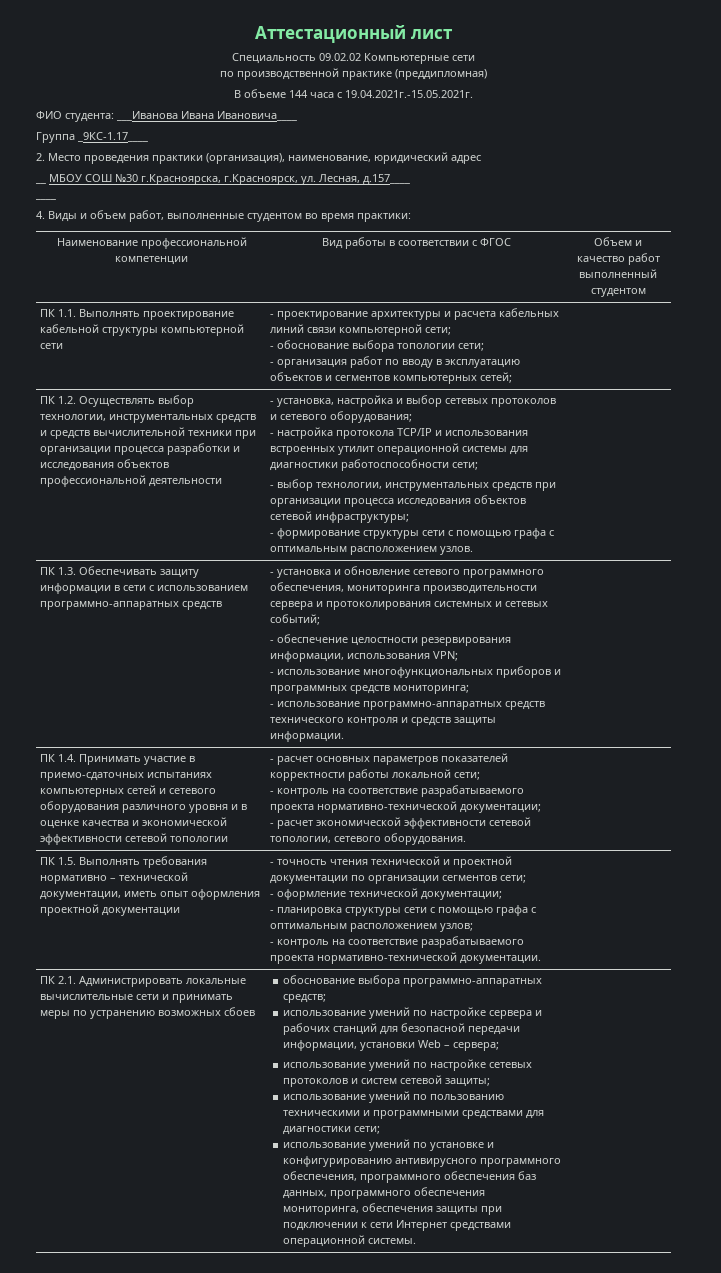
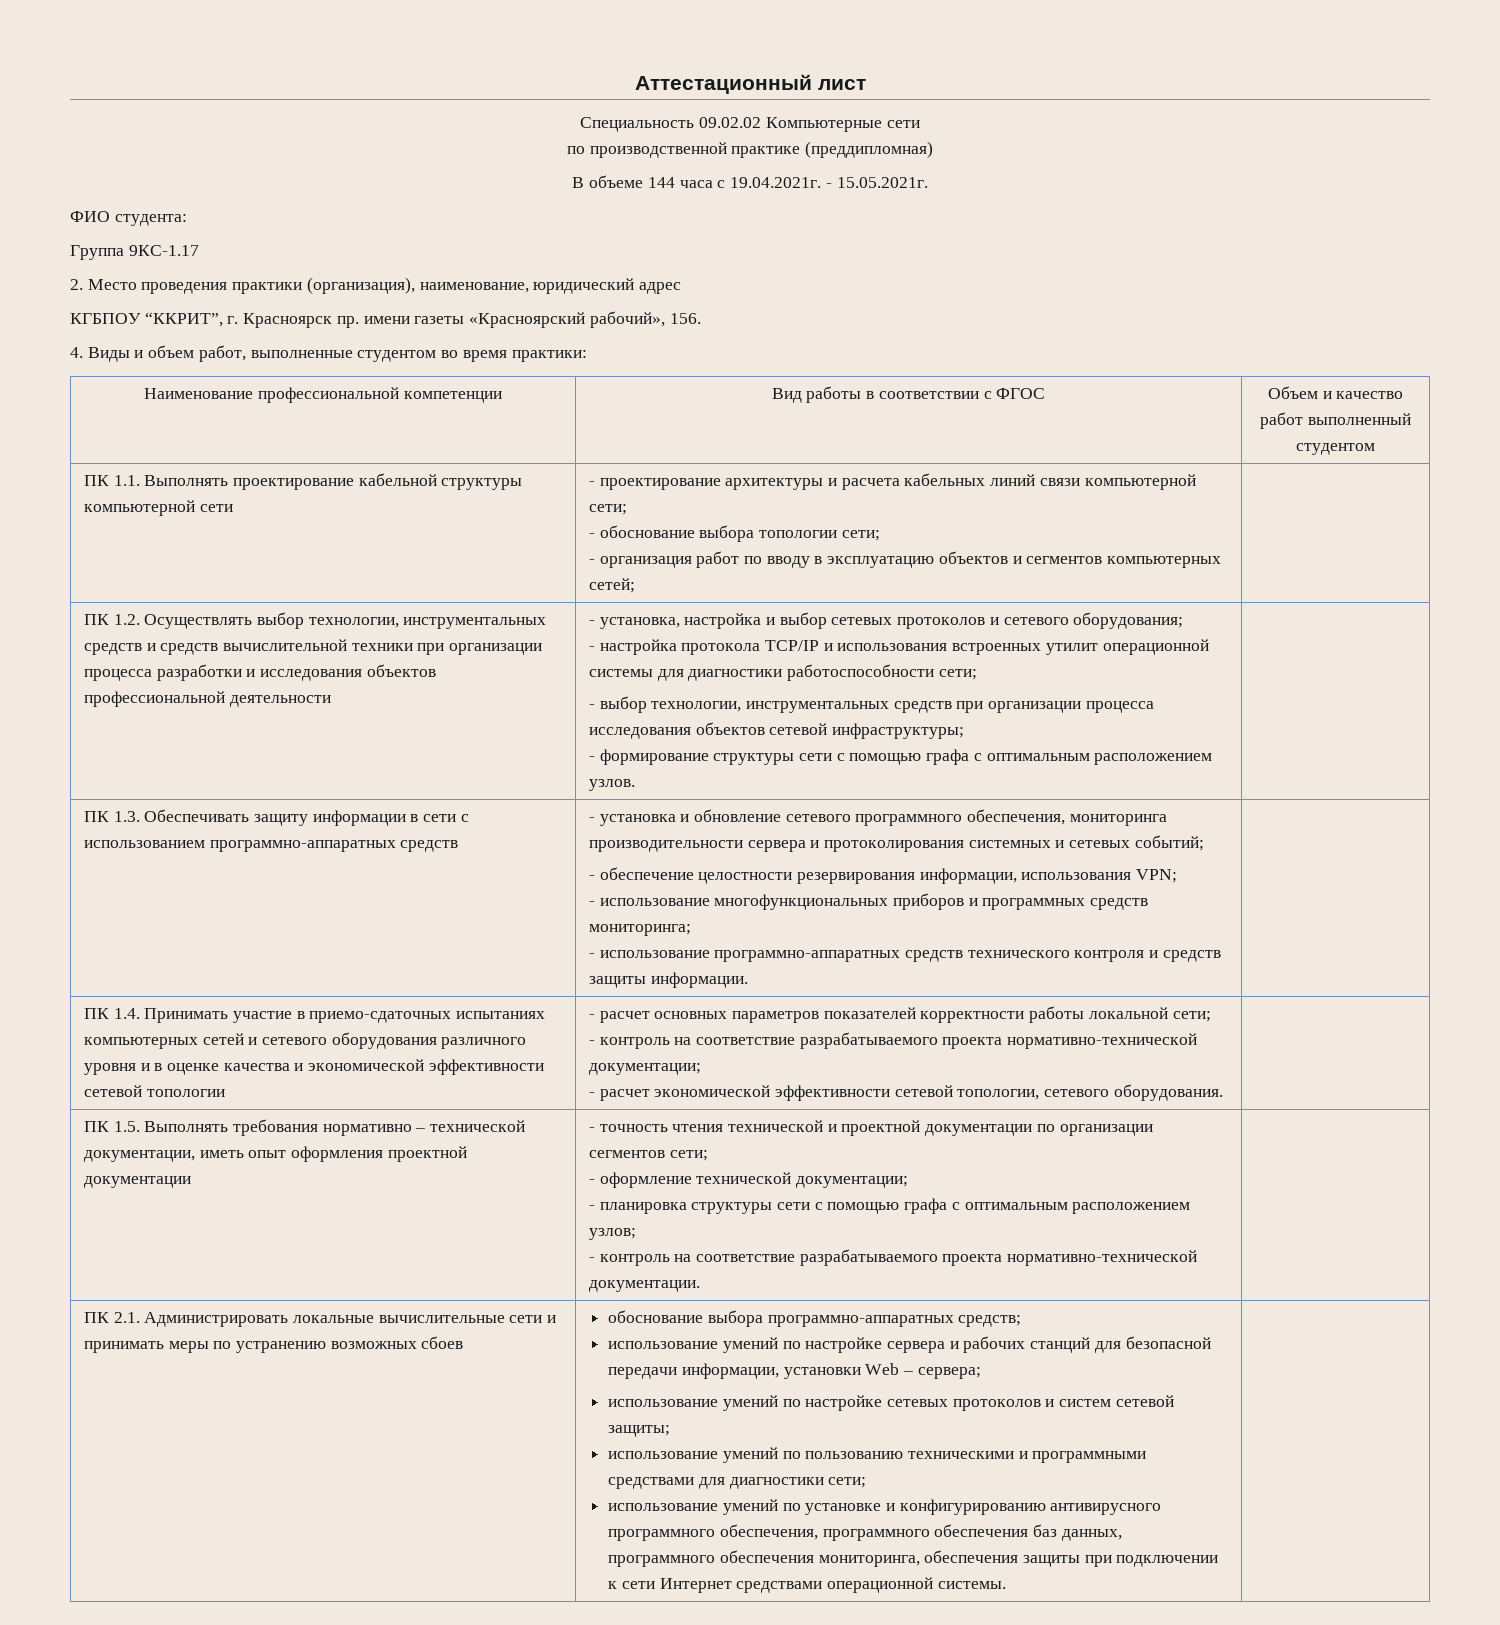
- В объеме 144 часа с 19.04.2021г.-15.05.2021г.
+ В объеме 144 часа с 19.04.2021г. - 15.05.2021г.
- ФИО студента: ___Иванова Ивана Ивановича____
+ ФИО студента:
- Группа _9КС-1.17____
+ Группа 9КС-1.17
- __ МБОУ СОШ №30 г.Красноярска, г.Красноярск, ул. Лесная, д.157____
- ____
+ КГБПОУ “ККРИТ”, г. Красноярск пр. имени газеты «Красноярский рабочий», 156.

